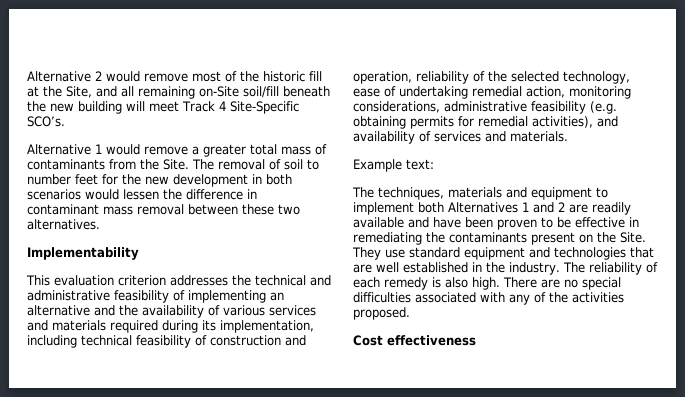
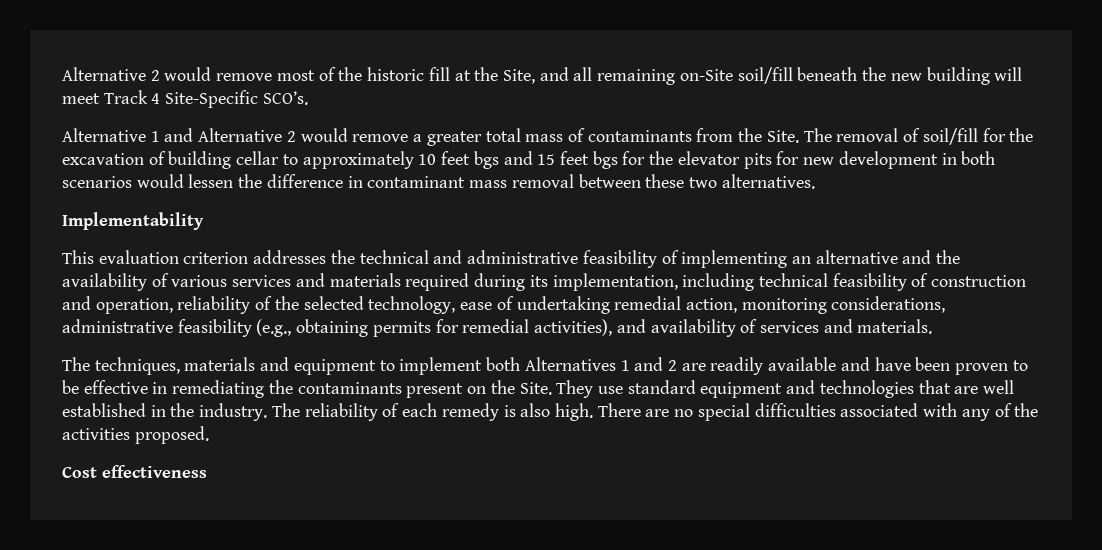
- Alternative 1 would remove a greater total mass of contaminants from the Site.
+ Alternative 1 and Alternative 2 would remove a greater total mass of contaminants from the Site.
- The removal of soil to number feet for the new development in both scenarios would lessen the difference in contaminant mass removal between these two alternatives.
+ The removal of soil/fill for the excavation of building cellar to approximately 10 feet bgs and 15 feet bgs for the elevator pits for new development in both scenarios would lessen the difference in contaminant mass removal between these two alternatives.
- This evaluation criterion addresses the technical and administrative feasibility of implementing an alternative and the availability of various services and materials required during its implementation, including technical feasibility of construction and operation, reliability of the selected technology, ease of undertaking remedial action, monitoring considerations, administrative feasibility (e.g. obtaining permits for remedial activities), and availability of services and materials.
+ This evaluation criterion addresses the technical and administrative feasibility of implementing an alternative and the availability of various services and materials required during its implementation, including technical feasibility of construction and operation, reliability of the selected technology, ease of undertaking remedial action, monitoring considerations, administrative feasibility (e.g., obtaining permits for remedial activities), and availability of services and materials.
- Example text:

